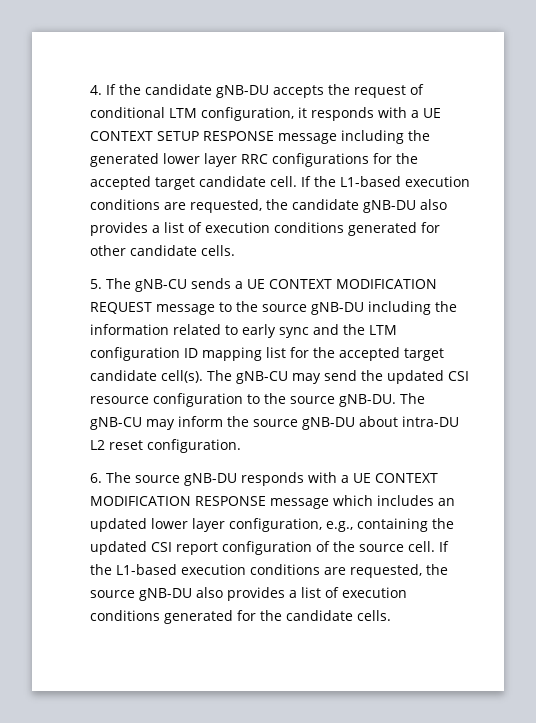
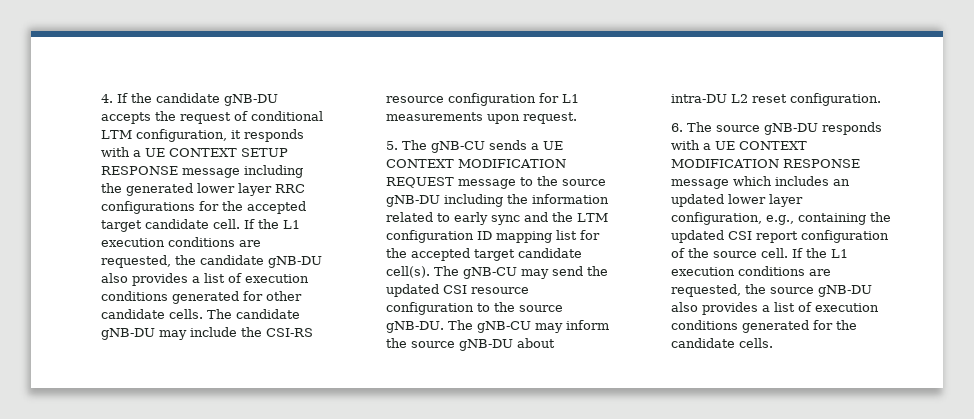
- If the L1-based execution conditions are requested, the candidate gNB-DU also provides a list of execution conditions generated for other candidate cells.
+ If the L1 execution conditions are requested, the candidate gNB-DU also provides a list of execution conditions generated for other candidate cells. The candidate gNB-DU may include the CSI-RS resource configuration for L1 measurements upon request.
- If the L1-based execution conditions are requested, the source gNB-DU also provides a list of execution conditions generated for the candidate cells.
+ If the L1 execution conditions are requested, the source gNB-DU also provides a list of execution conditions generated for the candidate cells.

